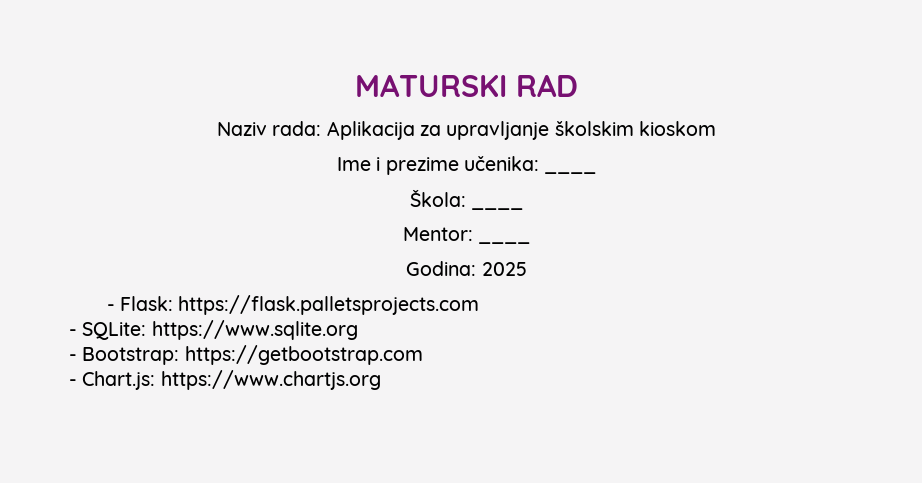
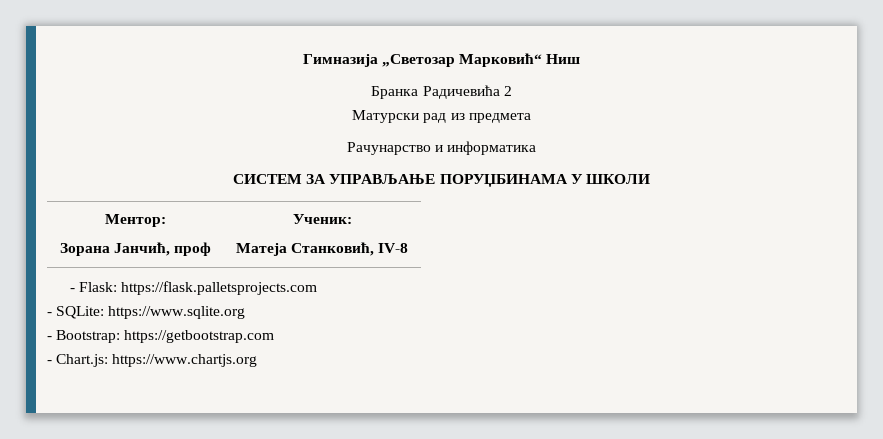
- MATURSKI RAD
- Naziv rada: Aplikacija za upravljanje školskim kioskom
- Ime i prezime učenika: ____
- Škola: ____
- Mentor: ____
- Godina: 2025
+ Гимназија „Светозар Марковић“ Ниш
+ Бранка Радичевића 2
+ Матурски рад из предмета
+ Рачунарство и информатика
+ СИСТЕМ ЗА УПРАВЉАЊЕ ПОРУЏБИНАМА У ШКОЛИ
+ Ментор:
+ Зорана Јанчић, проф | Ученик:
+ Матеја Станковић, IV-8

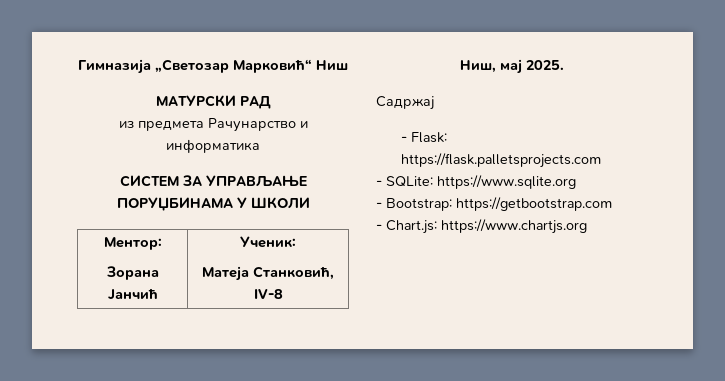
- Бранка Радичевића 2
- Матурски рад из предмета
- Рачунарство и информатика
+ МАТУРСКИ РАД
+ из предмета Рачунарство и информатика
  Ментор:
- Зорана Јанчић, проф | Ученик:
+ Зорана Јанчић | Ученик:
+ Ниш, мај 2025.
+ Садржај

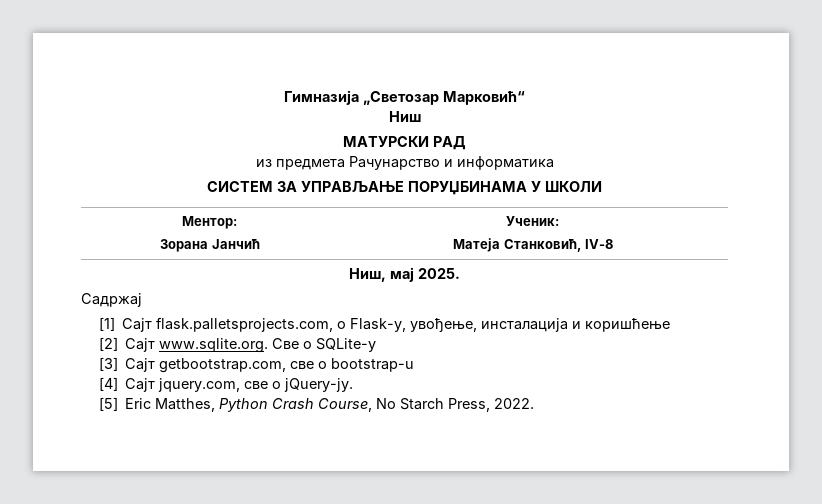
- Гимназија „Светозар Марковић“ Ниш
+ Гимназија „Светозар Марковић“
+ Ниш
- - Flask: https://flask.palletsprojects.com
- - SQLite: https://www.sqlite.org
- - Bootstrap: https://getbootstrap.com
- - Chart.js: https://www.chartjs.org
+ [1] Сајт flask.palletsprojects.com, о Flask-у, увођење, инсталација и коришћење
+ [2] Сајт www.sqlite.org. Све о SQLite-у
+ [3] Сајт getbootstrap.com, све о bootstrap-u
+ [4] Сајт jquery.com, све о jQuery-ју.
+ [5] Eric Matthes, Python Crash Course, No Starch Press, 2022.

